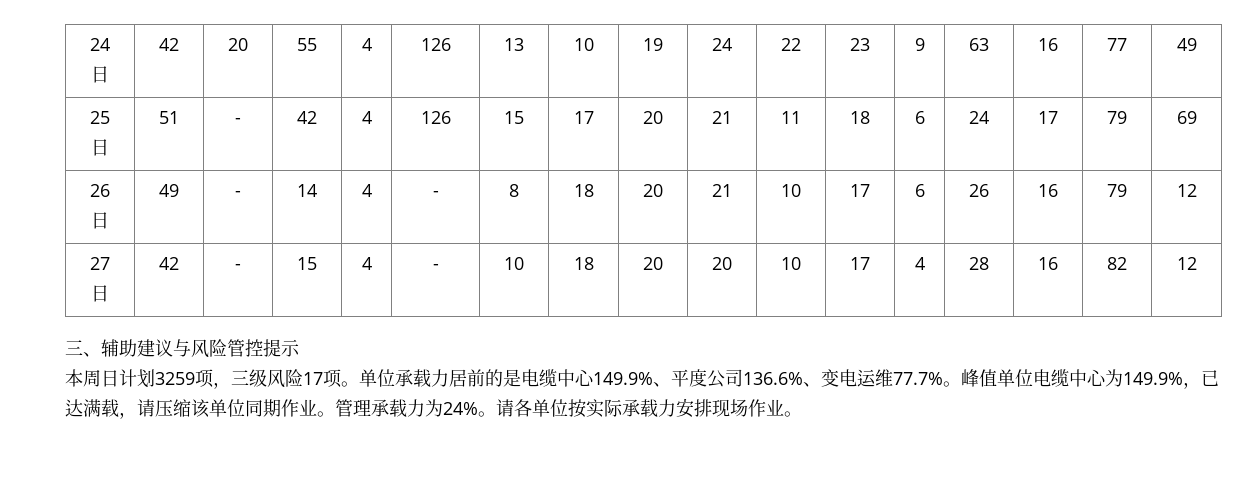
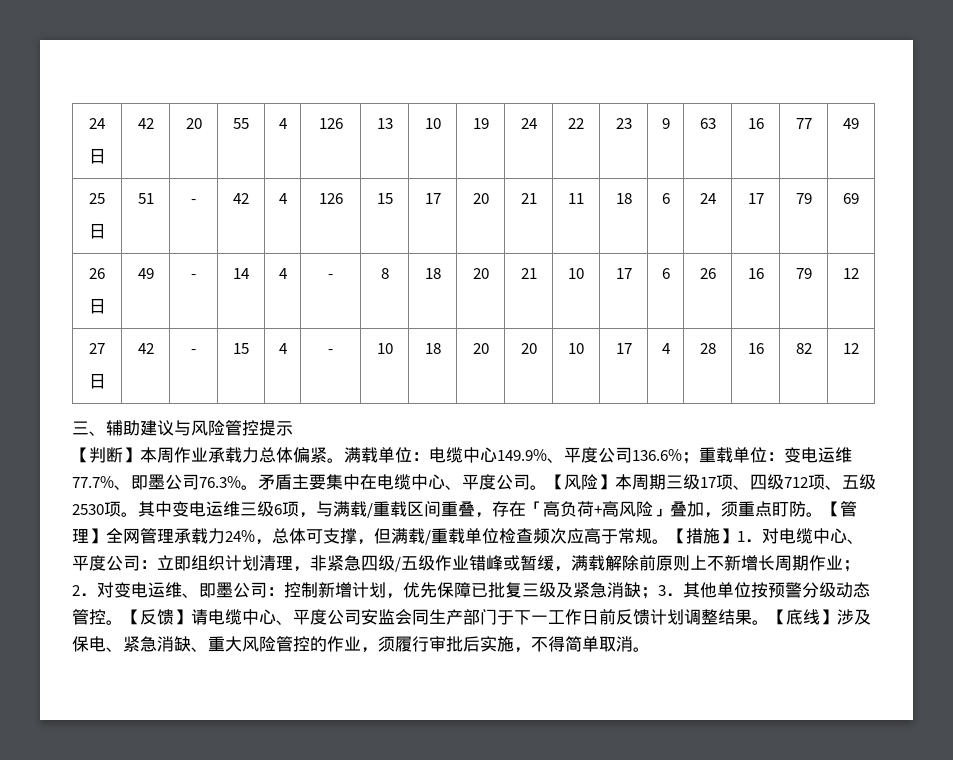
- 本周日计划3259项，三级风险17项。单位承载力居前的是电缆中心149.9%、平度公司136.6%、变电运维77.7%。峰值单位电缆中心为149.9%，已达满载，请压缩该单位同期作业。管理承载力为24%。请各单位按实际承载力安排现场作业。
+ 【判断】本周作业承载力总体偏紧。满载单位：电缆中心149.9%、平度公司136.6%；重载单位：变电运维77.7%、即墨公司76.3%。矛盾主要集中在电缆中心、平度公司。【风险】本周期三级17项、四级712项、五级2530项。其中变电运维三级6项，与满载/重载区间重叠，存在「高负荷+高风险」叠加，须重点盯防。【管理】全网管理承载力24%，总体可支撑，但满载/重载单位检查频次应高于常规。【措施】1．对电缆中心、平度公司：立即组织计划清理，非紧急四级/五级作业错峰或暂缓，满载解除前原则上不新增长周期作业；2．对变电运维、即墨公司：控制新增计划，优先保障已批复三级及紧急消缺；3．其他单位按预警分级动态管控。【反馈】请电缆中心、平度公司安监会同生产部门于下一工作日前反馈计划调整结果。【底线】涉及保电、紧急消缺、重大风险管控的作业，须履行审批后实施，不得简单取消。

